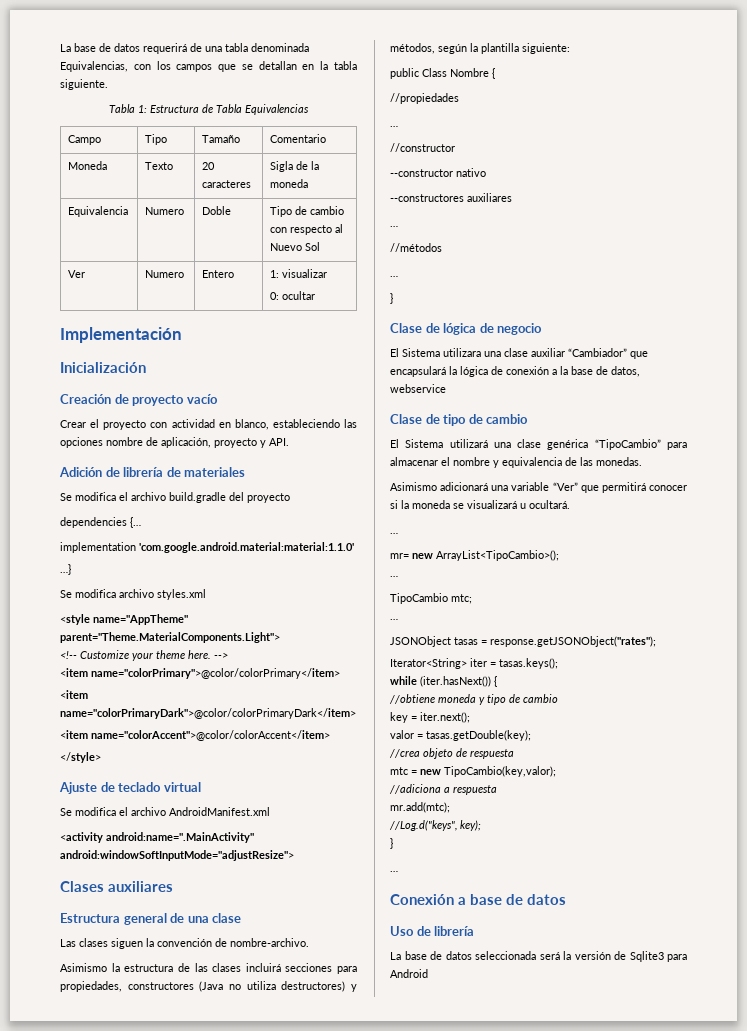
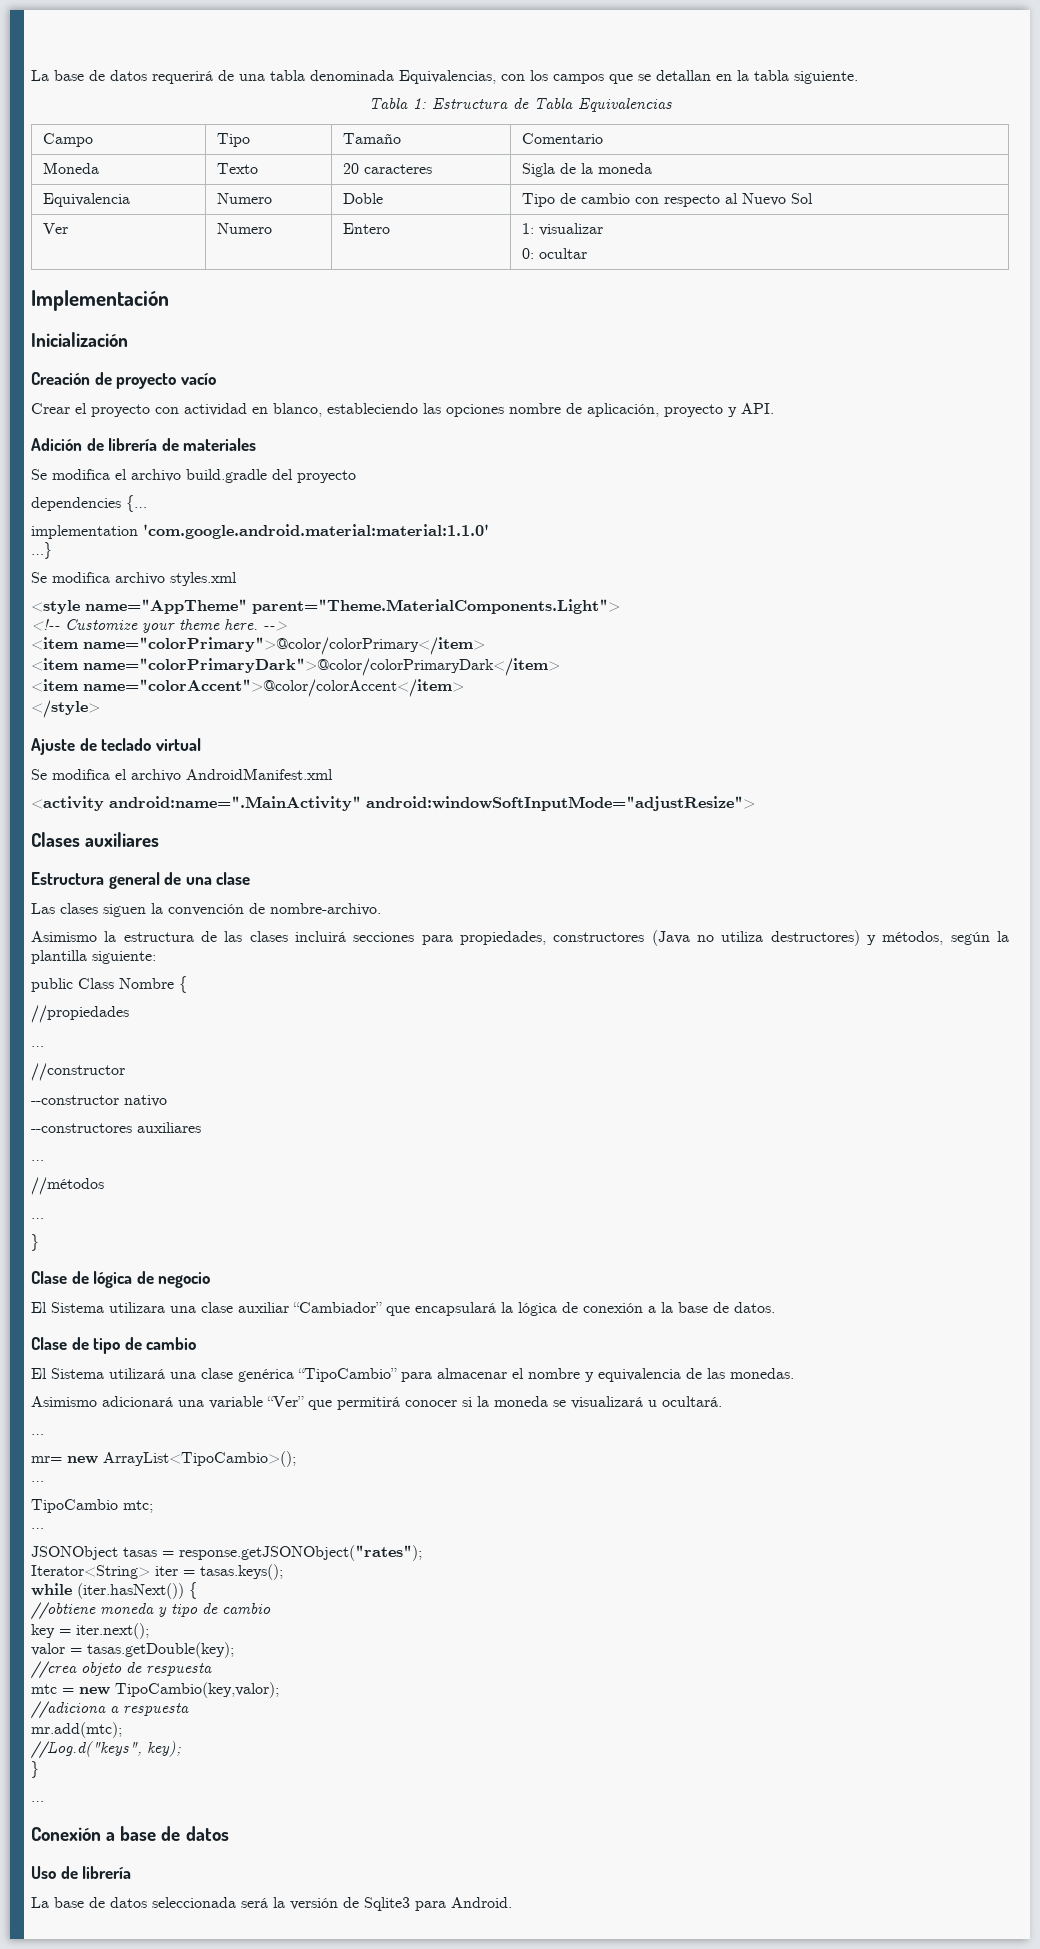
- El Sistema utilizara una clase auxiliar “Cambiador” que encapsulará la lógica de conexión a la base de datos, webservice
+ El Sistema utilizara una clase auxiliar “Cambiador” que encapsulará la lógica de conexión a la base de datos.
- La base de datos seleccionada será la versión de Sqlite3 para Android
+ La base de datos seleccionada será la versión de Sqlite3 para Android.

